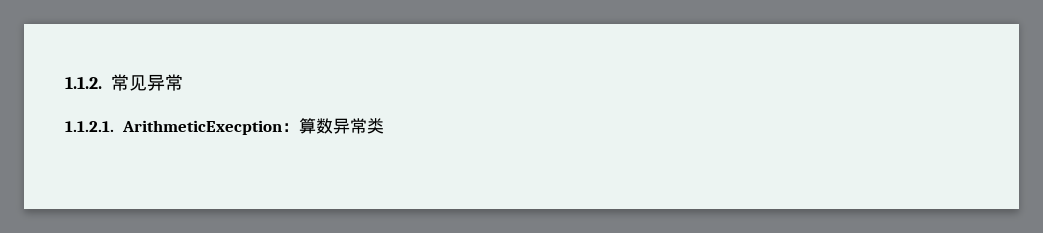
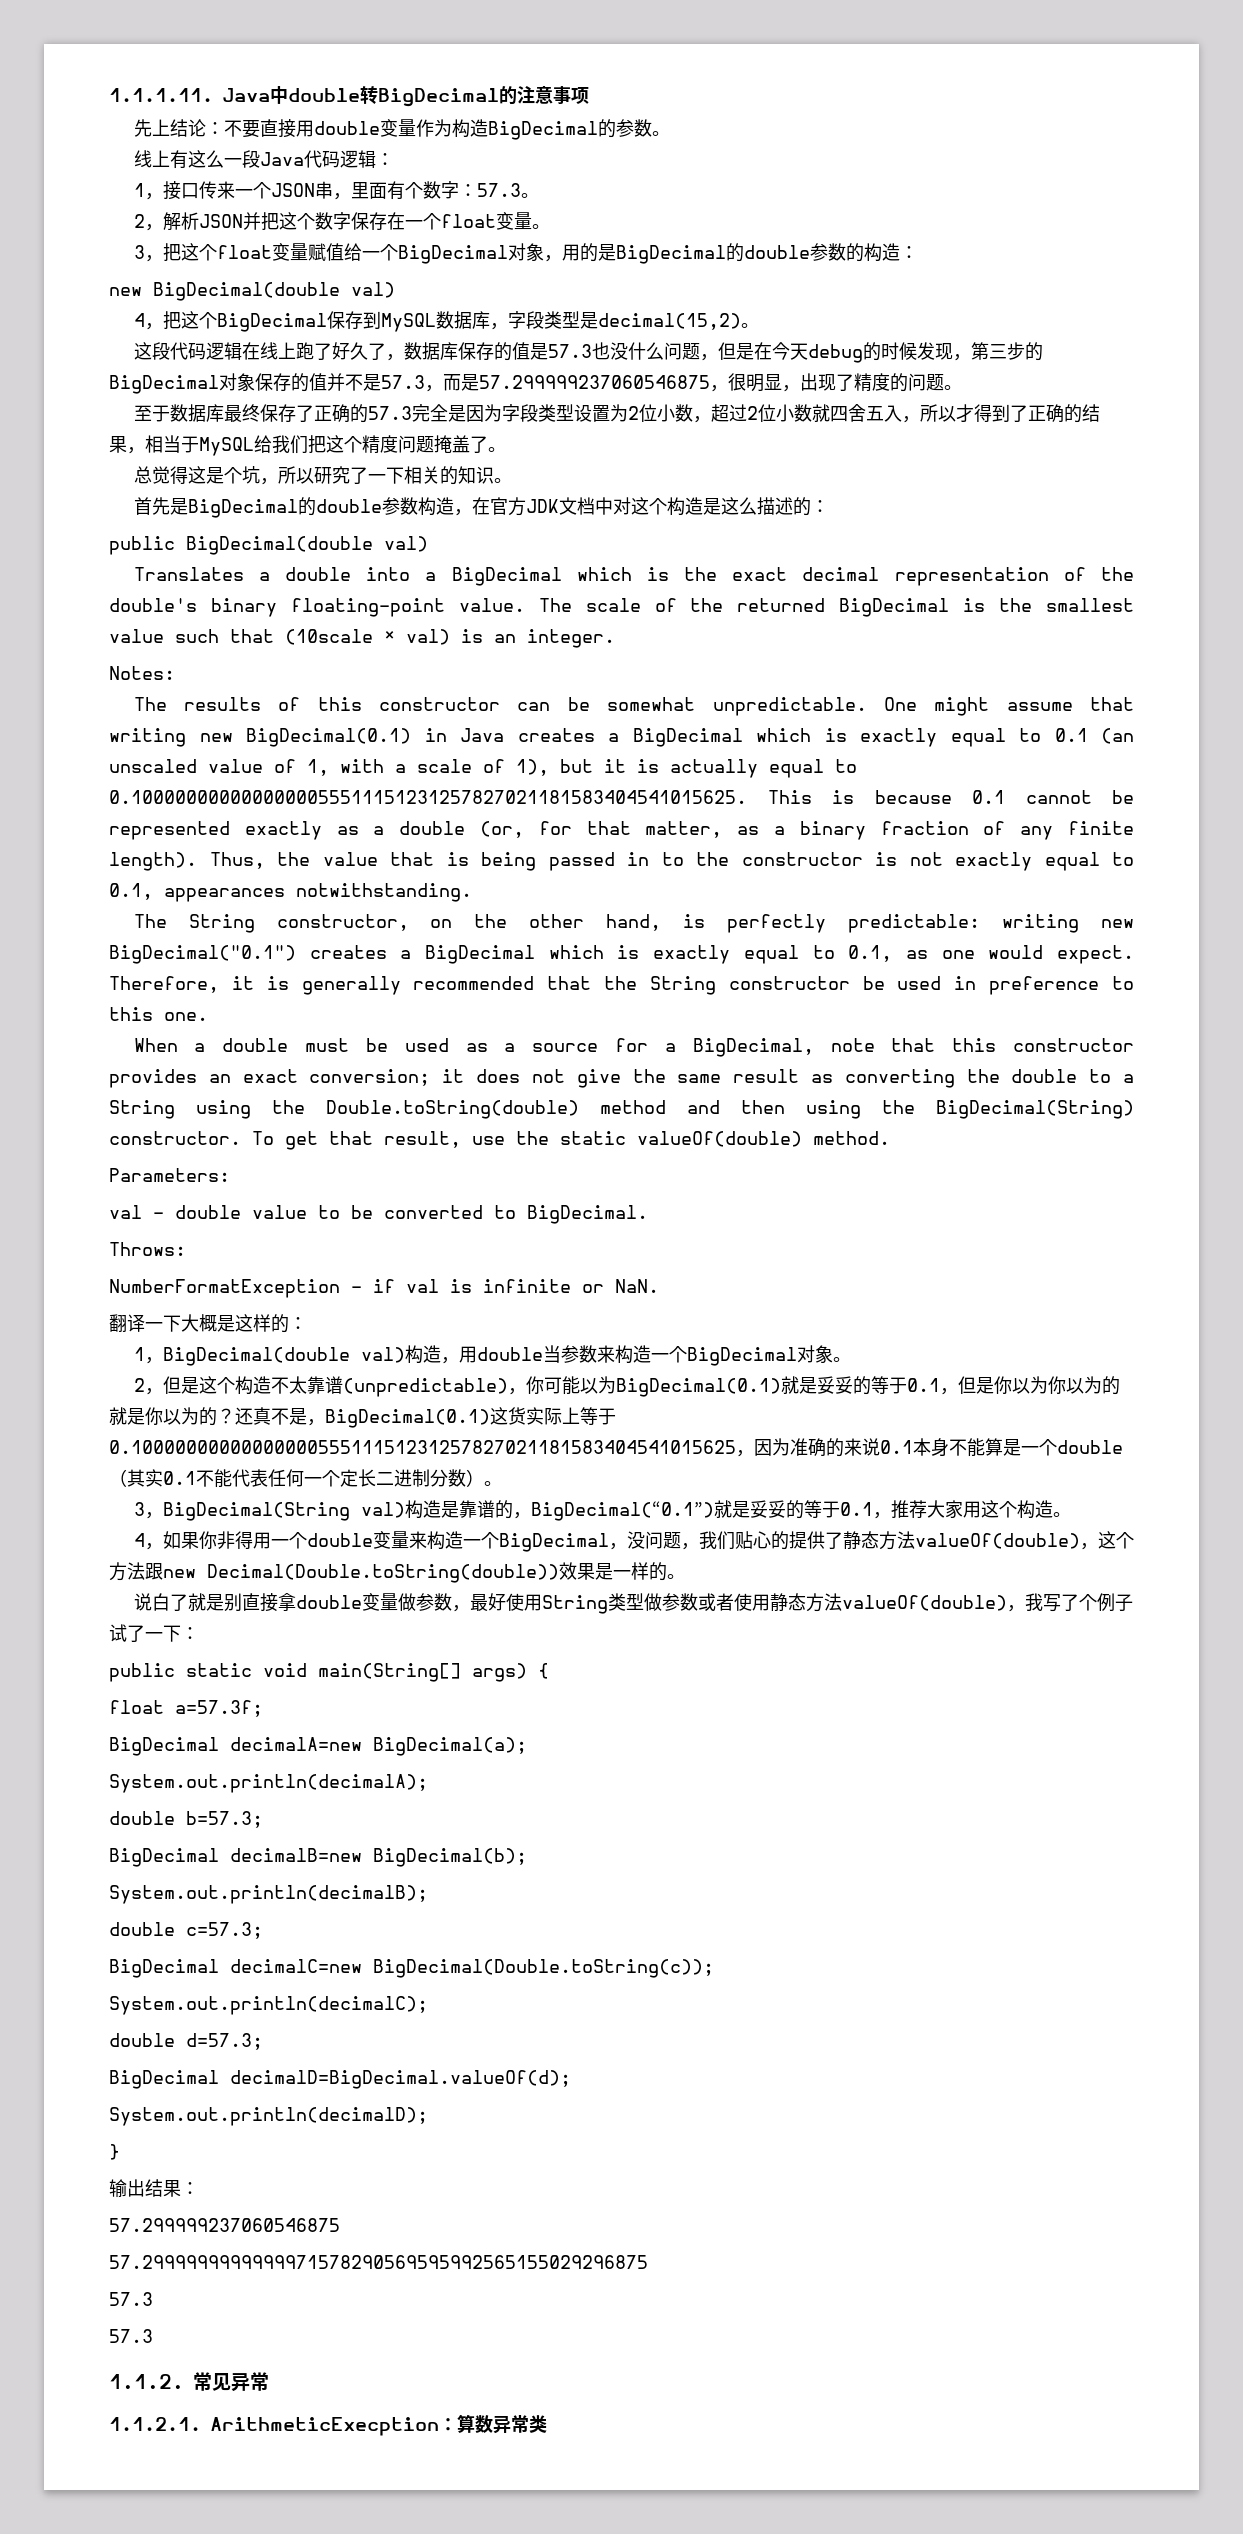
+ 1.1.1.11. Java中double转BigDecimal的注意事项
+ 先上结论：不要直接用double变量作为构造BigDecimal的参数。
+ 线上有这么一段Java代码逻辑：
+ 1，接口传来一个JSON串，里面有个数字：57.3。
+ 2，解析JSON并把这个数字保存在一个float变量。
+ 3，把这个float变量赋值给一个BigDecimal对象，用的是BigDecimal的double参数的构造：
+ new BigDecimal(double val)
+ 4，把这个BigDecimal保存到MySQL数据库，字段类型是decimal(15,2)。
+ 这段代码逻辑在线上跑了好久了，数据库保存的值是57.3也没什么问题，但是在今天debug的时候发现，第三步的BigDecimal对象保存的值并不是57.3，而是57.299999237060546875，很明显，出现了精度的问题。
+ 至于数据库最终保存了正确的57.3完全是因为字段类型设置为2位小数，超过2位小数就四舍五入，所以才得到了正确的结果，相当于MySQL给我们把这个精度问题掩盖了。
+ 总觉得这是个坑，所以研究了一下相关的知识。
+ 首先是BigDecimal的double参数构造，在官方JDK文档中对这个构造是这么描述的：
+ public BigDecimal(double val)
+ Translates a double into a BigDecimal which is the exact decimal representation of the double's binary floating-point value. The scale of the returned BigDecimal is the smallest value such that (10scale × val) is an integer.
+ Notes:
+ The results of this constructor can be somewhat unpredictable. One might assume that writing new BigDecimal(0.1) in Java creates a BigDecimal which is exactly equal to 0.1 (an unscaled value of 1, with a scale of 1), but it is actually equal to 0.1000000000000000055511151231257827021181583404541015625. This is because 0.1 cannot be represented exactly as a double (or, for that matter, as a binary fraction of any finite length). Thus, the value that is being passed in to the constructor is not exactly equal to 0.1, appearances notwithstanding.
+ The String constructor, on the other hand, is perfectly predictable: writing new BigDecimal("0.1") creates a BigDecimal which is exactly equal to 0.1, as one would expect. Therefore, it is generally recommended that the String constructor be used in preference to this one.
+ When a double must be used as a source for a BigDecimal, note that this constructor provides an exact conversion; it does not give the same result as converting the double to a String using the Double.toString(double) method and then using the BigDecimal(String) constructor. To get that result, use the static valueOf(double) method.
+ Parameters:
+ val - double value to be converted to BigDecimal.
+ Throws:
+ NumberFormatException - if val is infinite or NaN.
+ 翻译一下大概是这样的：
+ 1，BigDecimal(double val)构造，用double当参数来构造一个BigDecimal对象。
+ 2，但是这个构造不太靠谱(unpredictable)，你可能以为BigDecimal(0.1)就是妥妥的等于0.1，但是你以为你以为的就是你以为的？还真不是，BigDecimal(0.1)这货实际上等于0.1000000000000000055511151231257827021181583404541015625，因为准确的来说0.1本身不能算是一个double（其实0.1不能代表任何一个定长二进制分数）。
+ 3，BigDecimal(String val)构造是靠谱的，BigDecimal(“0.1”)就是妥妥的等于0.1，推荐大家用这个构造。
+ 4，如果你非得用一个double变量来构造一个BigDecimal，没问题，我们贴心的提供了静态方法valueOf(double)，这个方法跟new Decimal(Double.toString(double))效果是一样的。
+ 说白了就是别直接拿double变量做参数，最好使用String类型做参数或者使用静态方法valueOf(double)，我写了个例子试了一下：
+ public static void main(String[] args) {
+ float a=57.3f;
+ BigDecimal decimalA=new BigDecimal(a);
+ System.out.println(decimalA);
+ double b=57.3;
+ BigDecimal decimalB=new BigDecimal(b);
+ System.out.println(decimalB);
+ double c=57.3;
+ BigDecimal decimalC=new BigDecimal(Double.toString(c));
+ System.out.println(decimalC);
+ double d=57.3;
+ BigDecimal decimalD=BigDecimal.valueOf(d);
+ System.out.println(decimalD);
+ }
+ 输出结果：
+ 57.299999237060546875
+ 57.2999999999999971578290569595992565155029296875
+ 57.3
+ 57.3

